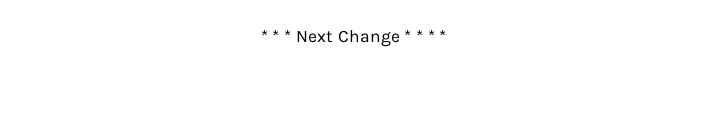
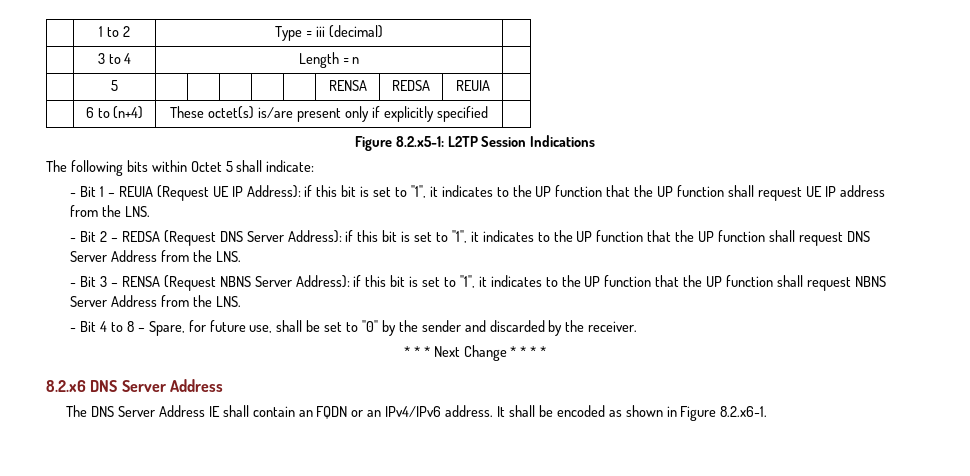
+ | 1 to 2 | Type = iii (decimal) |
+ | 3 to 4 | Length = n |
+ | 5 | | | | | | RENSA | REDSA | REUIA |
+ | 6 to (n+4) | These octet(s) is/are present only if explicitly specified |
+ Figure 8.2.x5-1: L2TP Session Indications
+ The following bits within Octet 5 shall indicate:
+ - Bit 1 – REUIA (Request UE IP Address): if this bit is set to "1", it indicates to the UP function that the UP function shall request UE IP address from the LNS.
+ - Bit 2 – REDSA (Request DNS Server Address): if this bit is set to "1", it indicates to the UP function that the UP function shall request DNS Server Address from the LNS.
+ - Bit 3 – RENSA (Request NBNS Server Address): if this bit is set to "1", it indicates to the UP function that the UP function shall request NBNS Server Address from the LNS.
+ - Bit 4 to 8 – Spare, for future use, shall be set to "0" by the sender and discarded by the receiver.
+ 8.2.x6 DNS Server Address
+ The DNS Server Address IE shall contain an FQDN or an IPv4/IPv6 address. It shall be encoded as shown in Figure 8.2.x6-1.

